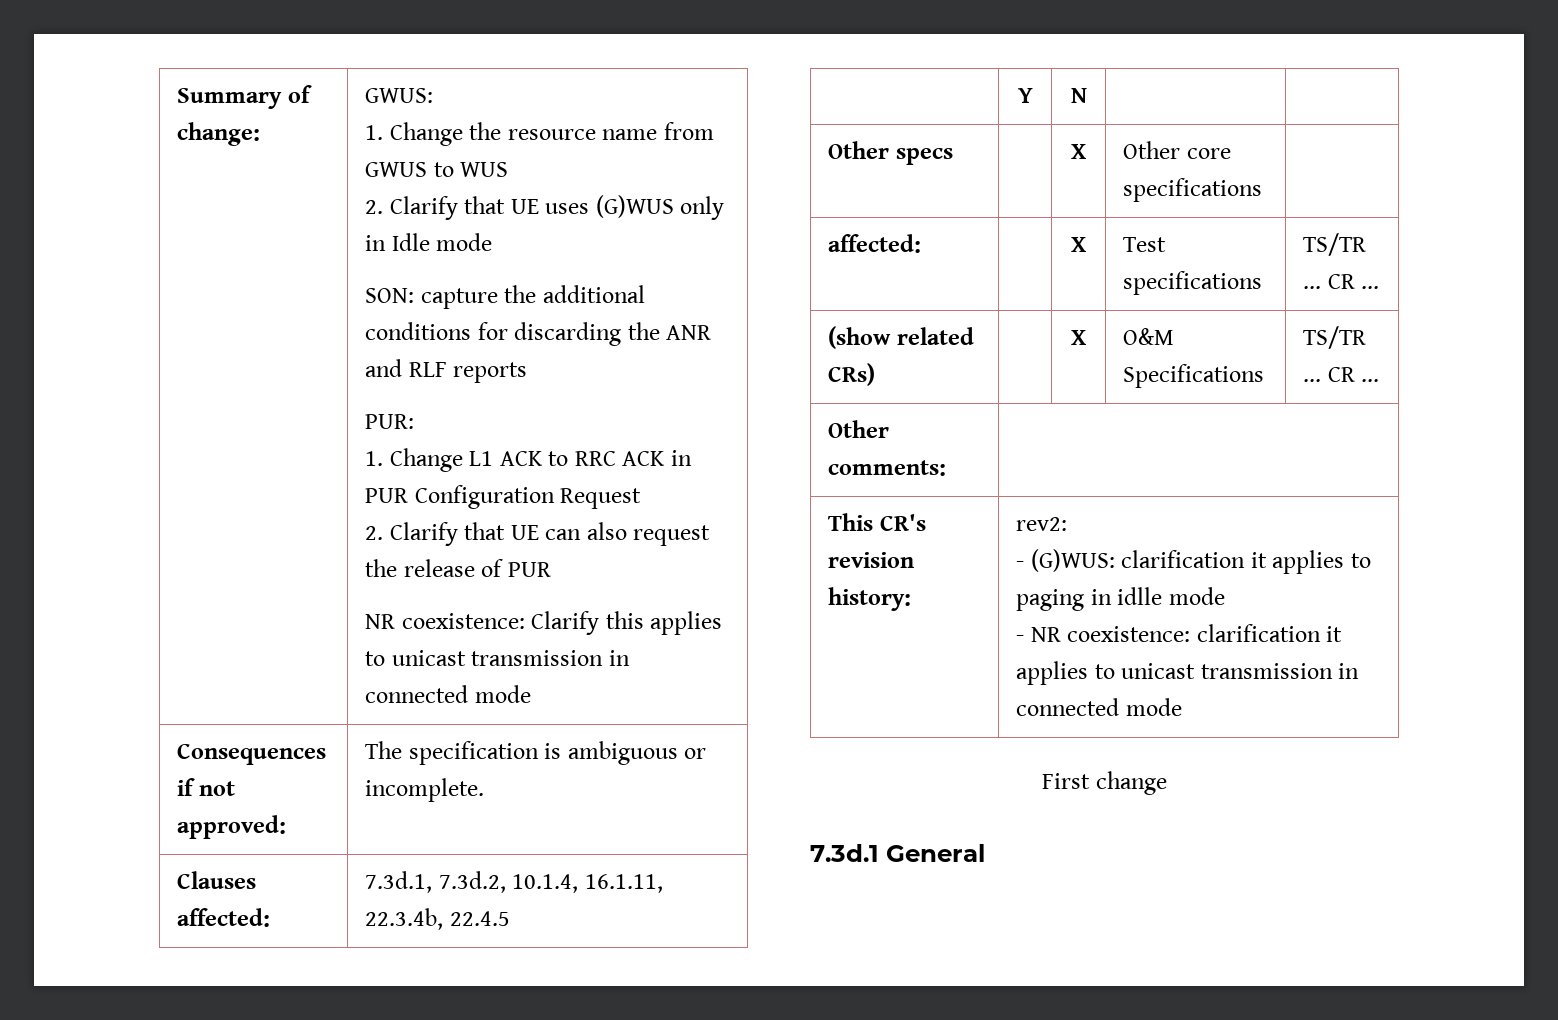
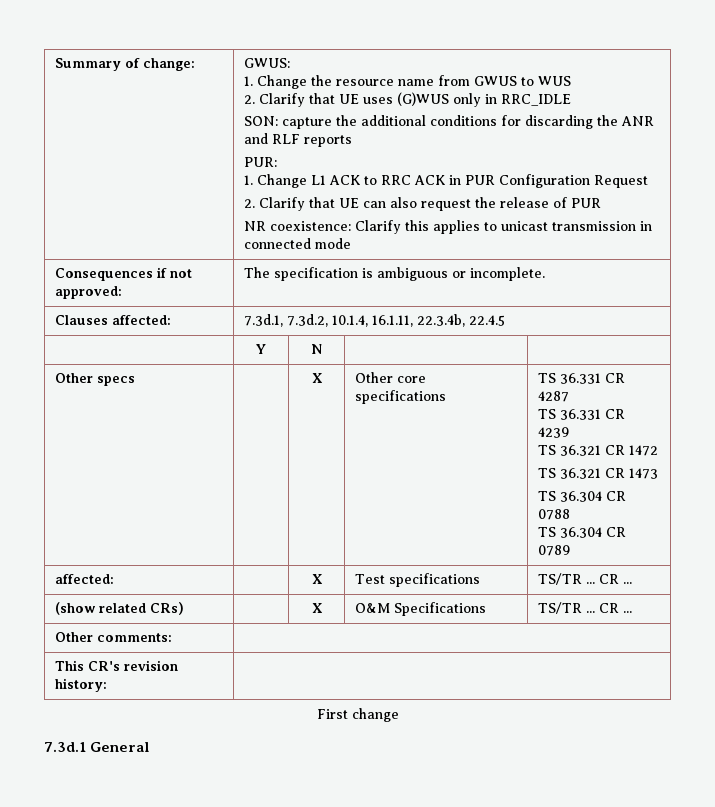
- 2. Clarify that UE uses (G)WUS only in Idle mode
+ 2. Clarify that UE uses (G)WUS only in RRC_IDLE
- Other specs | | X | Other core specifications |
+ Other specs | | X | Other core specifications | TS 36.331 CR 4287
+ TS 36.331 CR 4239
+ TS 36.321 CR 1472
+ TS 36.321 CR 1473
+ TS 36.304 CR 0788
+ TS 36.304 CR 0789
- This CR's revision history: | rev2:
- - (G)WUS: clarification it applies to paging in idlle mode
- - NR coexistence: clarification it applies to unicast transmission in connected mode
+ This CR's revision history: |

